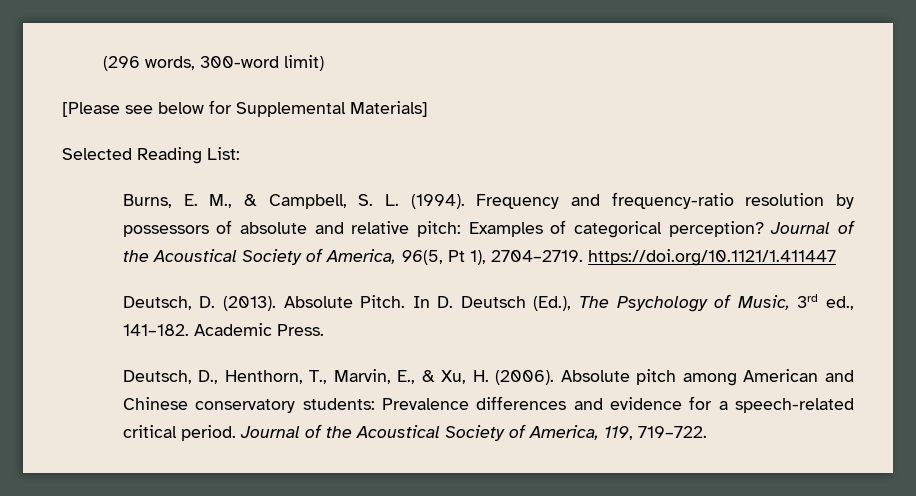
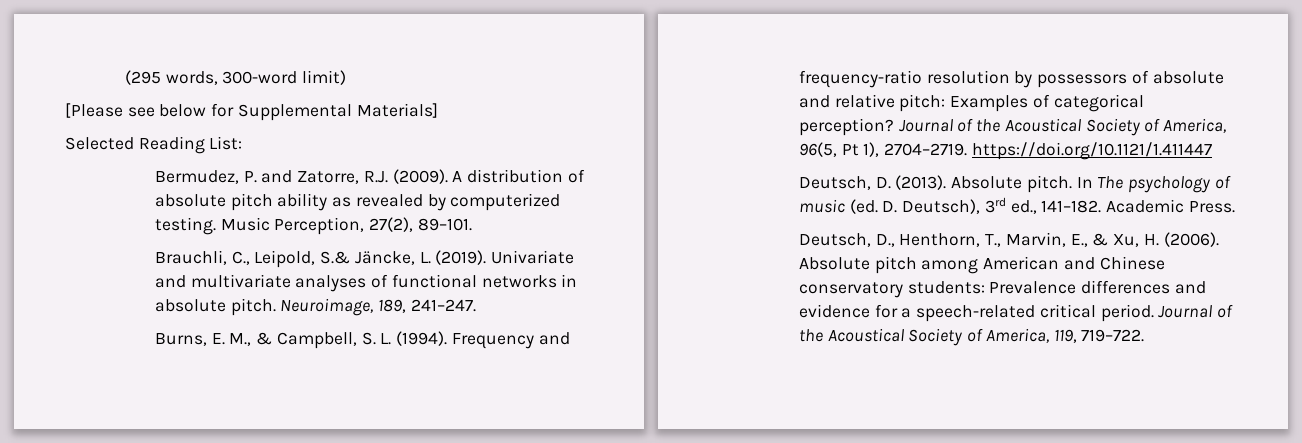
- (296 words, 300-word limit)
+ (295 words, 300-word limit)
+ Bermudez, P. and Zatorre, R.J. (2009). A distribution of absolute pitch ability as revealed by computerized testing. Music Perception, 27(2), 89–101.
+ Brauchli, C., Leipold, S.& Jäncke, L. (2019). Univariate and multivariate analyses of functional networks in absolute pitch. Neuroimage, 189, 241–247.
- Absolute Pitch. In D. Deutsch (Ed.), The Psychology of Music, 3rd ed., 141–182.
+ Absolute pitch. In The psychology of music (ed. D. Deutsch), 3rd ed., 141–182.

